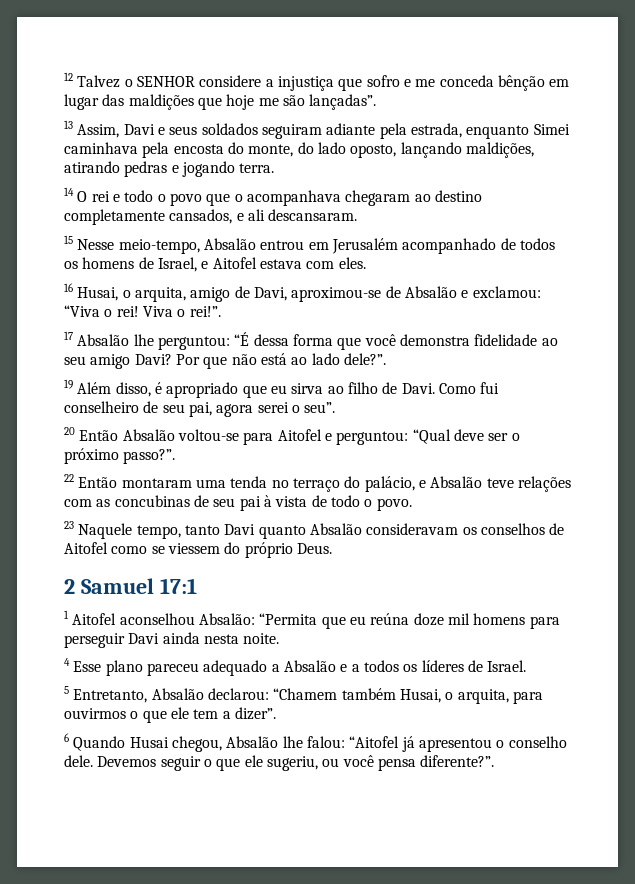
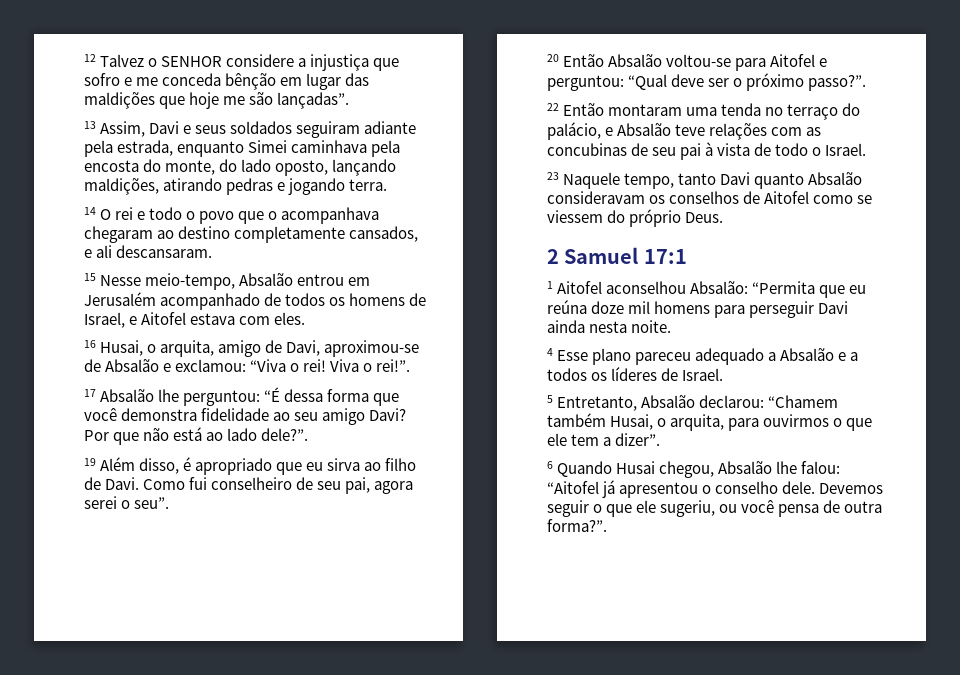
- 22 Então montaram uma tenda no terraço do palácio, e Absalão teve relações com as concubinas de seu pai à vista de todo o povo.
+ 22 Então montaram uma tenda no terraço do palácio, e Absalão teve relações com as concubinas de seu pai à vista de todo o Israel.
- Devemos seguir o que ele sugeriu, ou você pensa diferente?”.
+ Devemos seguir o que ele sugeriu, ou você pensa de outra forma?”.

